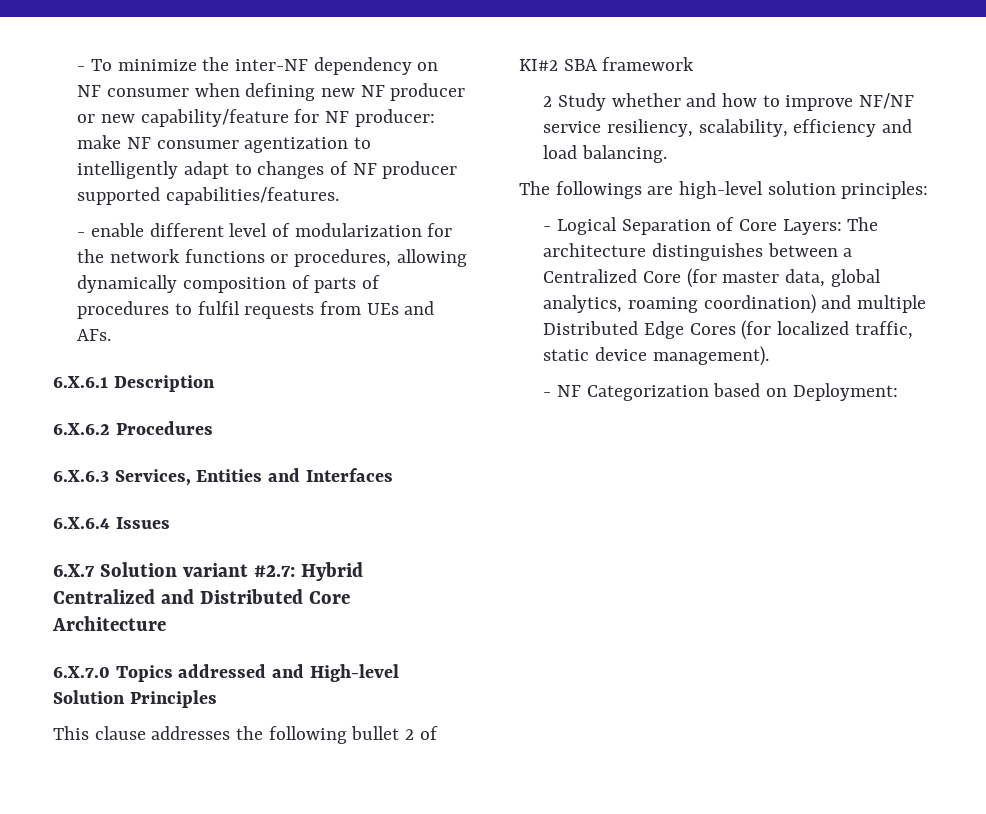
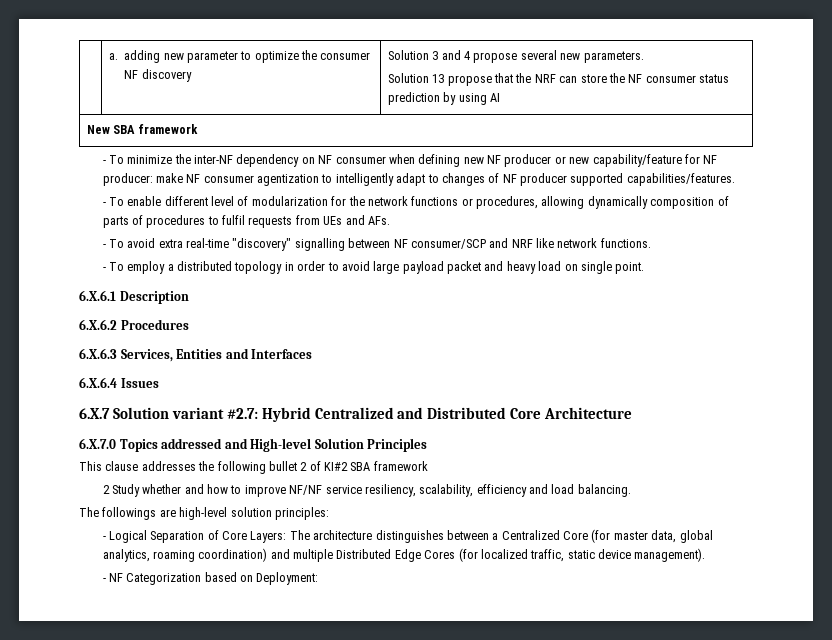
+ | a. adding new parameter to optimize the consumer NF discovery | Solution 3 and 4 propose several new parameters.
+ Solution 13 propose that the NRF can store the NF consumer status prediction by using AI
+ New SBA framework
- - enable different level of modularization for the network functions or procedures, allowing dynamically composition of parts of procedures to fulfil requests from UEs and AFs.
+ - To enable different level of modularization for the network functions or procedures, allowing dynamically composition of parts of procedures to fulfil requests from UEs and AFs.
+ - To avoid extra real-time "discovery" signalling between NF consumer/SCP and NRF like network functions.
+ - To employ a distributed topology in order to avoid large payload packet and heavy load on single point.

